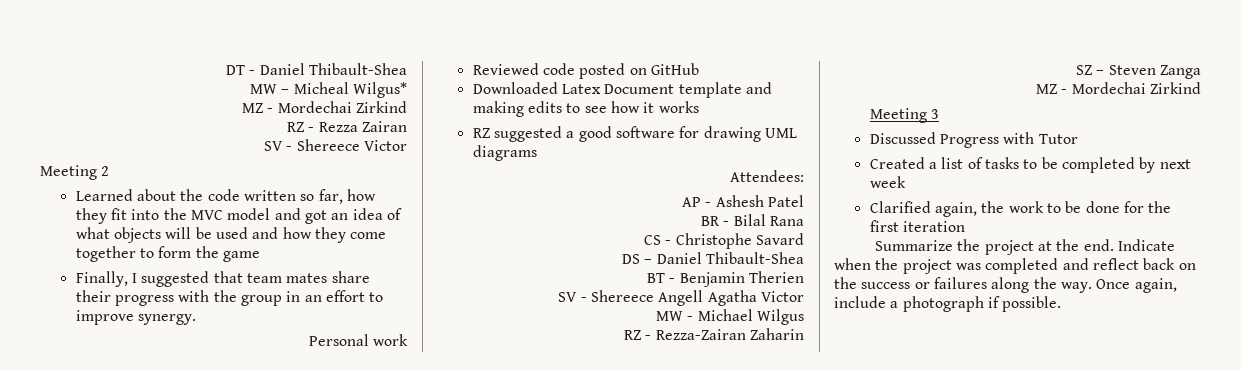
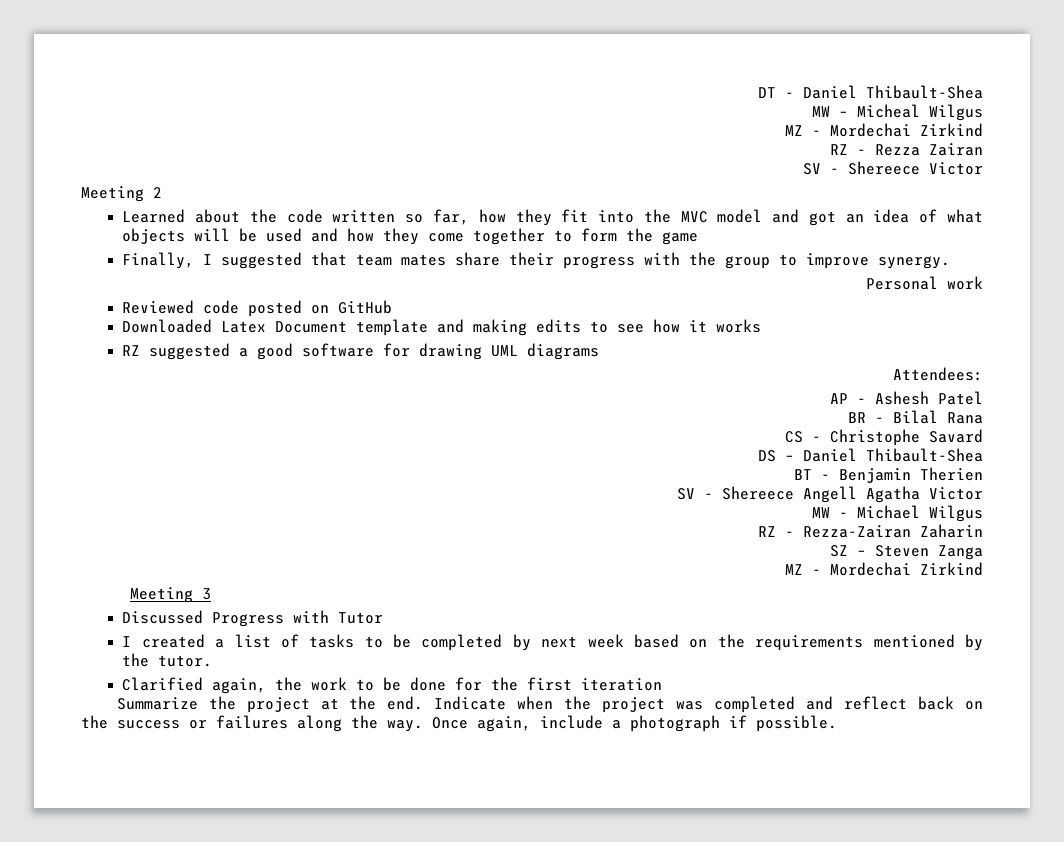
- MW – Micheal Wilgus*
+ MW – Micheal Wilgus
- Finally, I suggested that team mates share their progress with the group in an effort to improve synergy.
+ Finally, I suggested that team mates share their progress with the group to improve synergy.
- Created a list of tasks to be completed by next week
+ I created a list of tasks to be completed by next week based on the requirements mentioned by the tutor.

